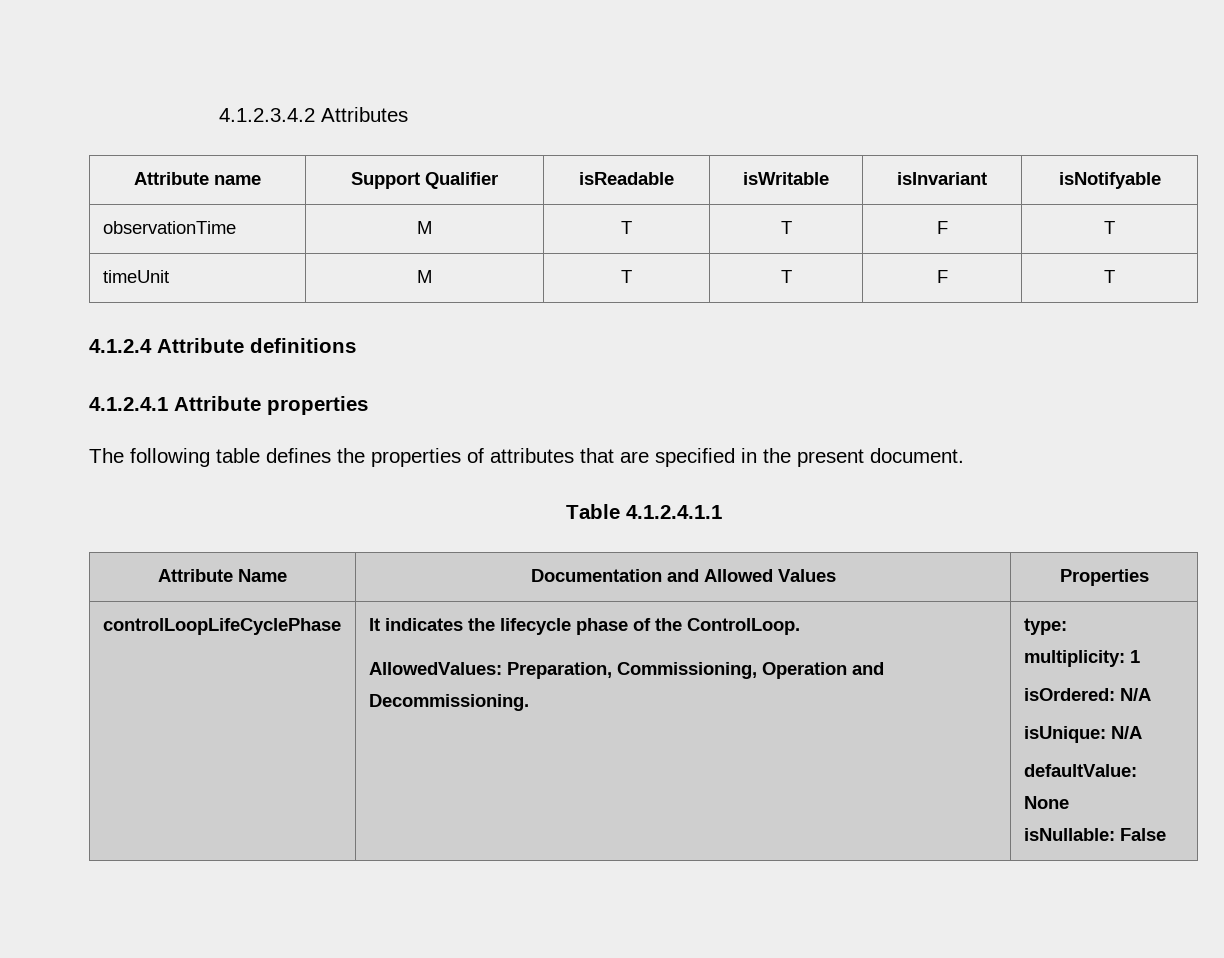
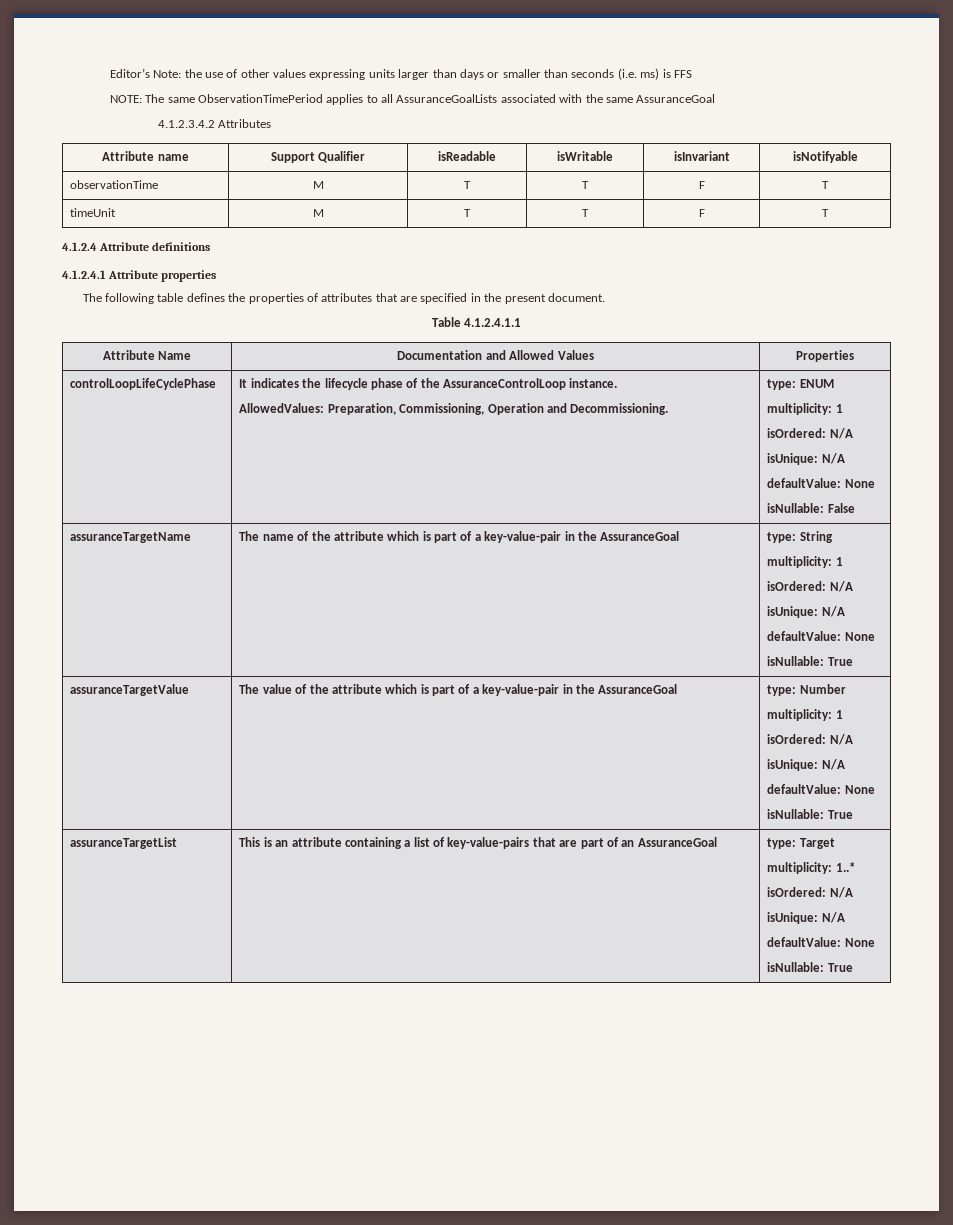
+ Editor’s Note: the use of other values expressing units larger than days or smaller than seconds (i.e. ms) is FFS
+ NOTE: The same ObservationTimePeriod applies to all AssuranceGoalLists associated with the same AssuranceGoal
- controlLoopLifeCyclePhase | It indicates the lifecycle phase of the ControlLoop.
- AllowedValues: Preparation, Commissioning, Operation and Decommissioning. | type:
+ controlLoopLifeCyclePhase | It indicates the lifecycle phase of the AssuranceControlLoop instance.
+ AllowedValues: Preparation, Commissioning, Operation and Decommissioning. | type: ENUM
+ assuranceTargetName | The name of the attribute which is part of a key-value-pair in the AssuranceGoal | type: String
+ multiplicity: 1
+ isOrdered: N/A
+ isUnique: N/A
+ defaultValue: None
+ isNullable: True
+ assuranceTargetValue | The value of the attribute which is part of a key-value-pair in the AssuranceGoal | type: Number
+ multiplicity: 1
+ isOrdered: N/A
+ isUnique: N/A
+ defaultValue: None
+ isNullable: True
+ assuranceTargetList | This is an attribute containing a list of key-value-pairs that are part of an AssuranceGoal | type: Target
+ multiplicity: 1..*
+ isOrdered: N/A
+ isUnique: N/A
+ defaultValue: None
+ isNullable: True

